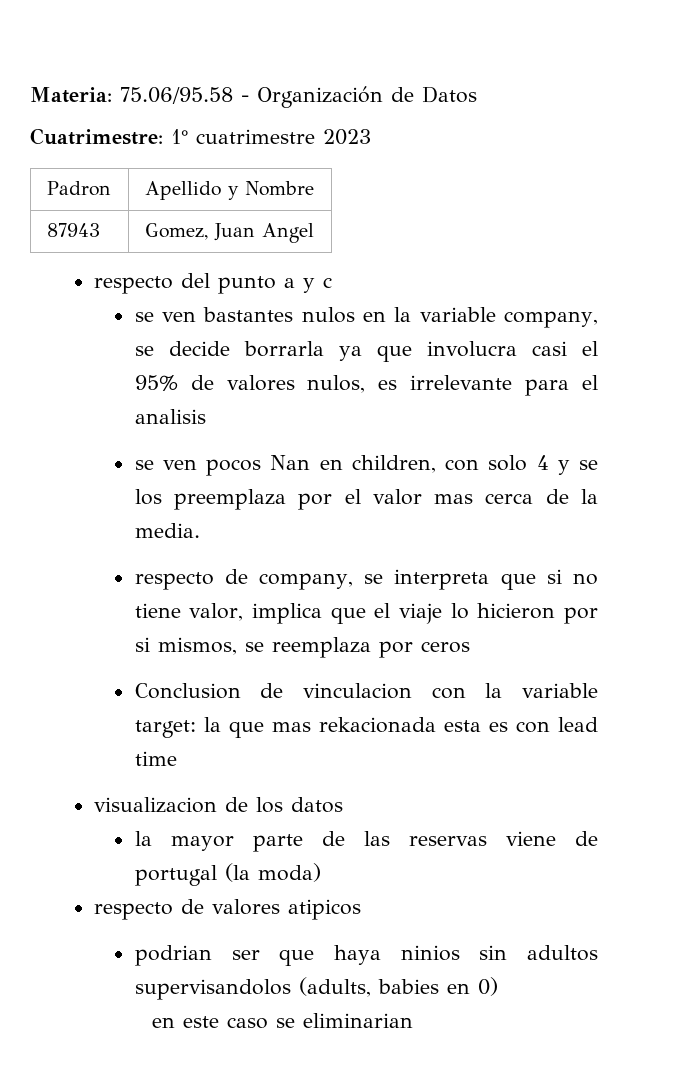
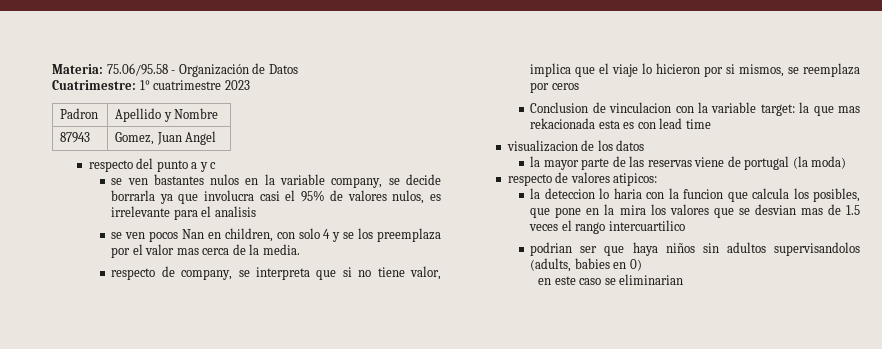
- respecto de valores atipicos
+ respecto de valores atipicos:
+ la deteccion lo haria con la funcion que calcula los posibles, que pone en la mira los valores que se desvian mas de 1.5 veces el rango intercuartilico
- podrian ser que haya ninios sin adultos supervisandolos (adults, babies en 0)
+ podrian ser que haya niños sin adultos supervisandolos (adults, babies en 0)

